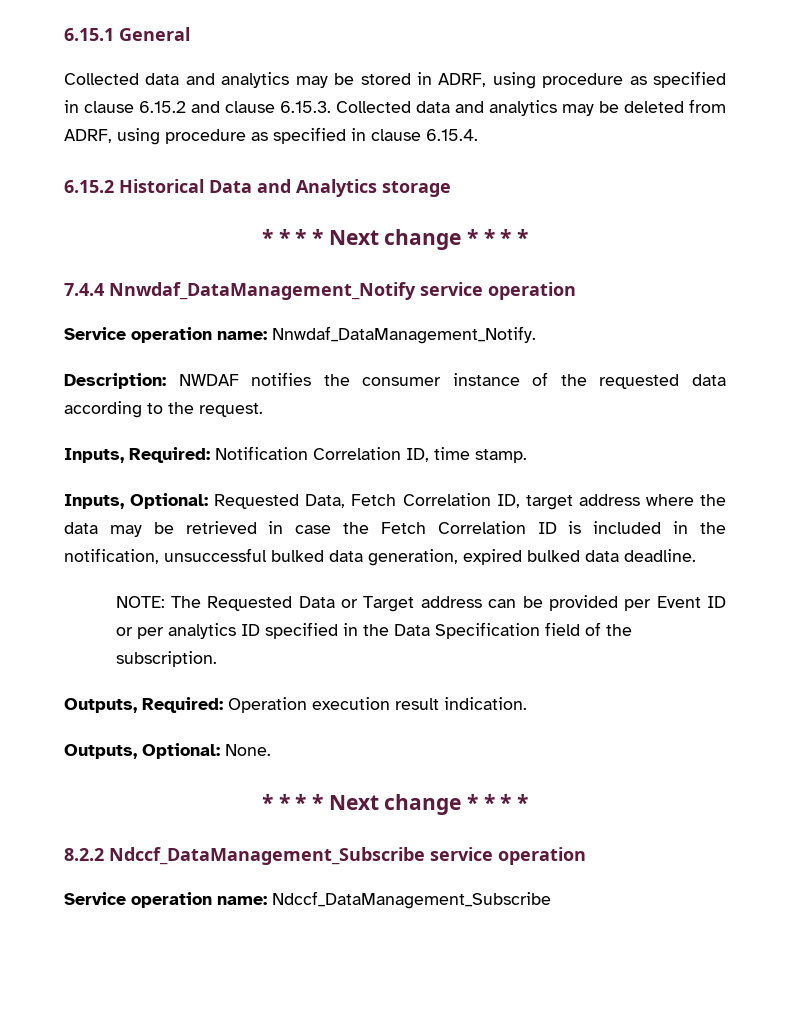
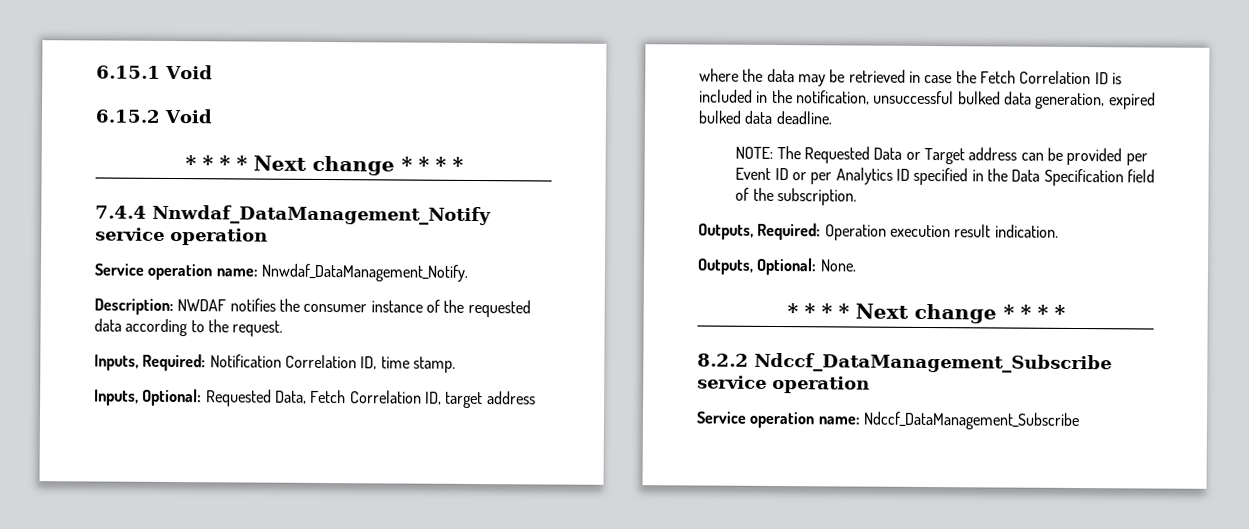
- 6.15.1 General
- Collected data and analytics may be stored in ADRF, using procedure as specified in clause 6.15.2 and clause 6.15.3. Collected data and analytics may be deleted from ADRF, using procedure as specified in clause 6.15.4.
- 6.15.2 Historical Data and Analytics storage
+ 6.15.1 Void
+ 6.15.2 Void
- NOTE: The Requested Data or Target address can be provided per Event ID or per analytics ID specified in the Data Specification field of the subscription.
+ NOTE: The Requested Data or Target address can be provided per Event ID or per Analytics ID specified in the Data Specification field of the subscription.

